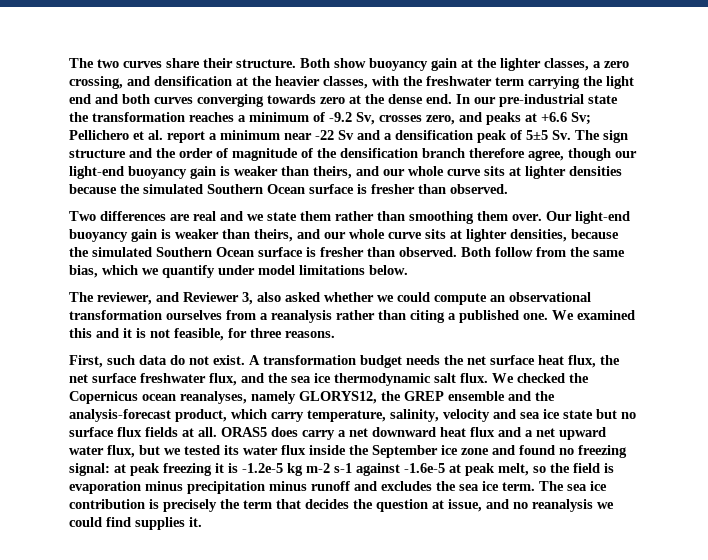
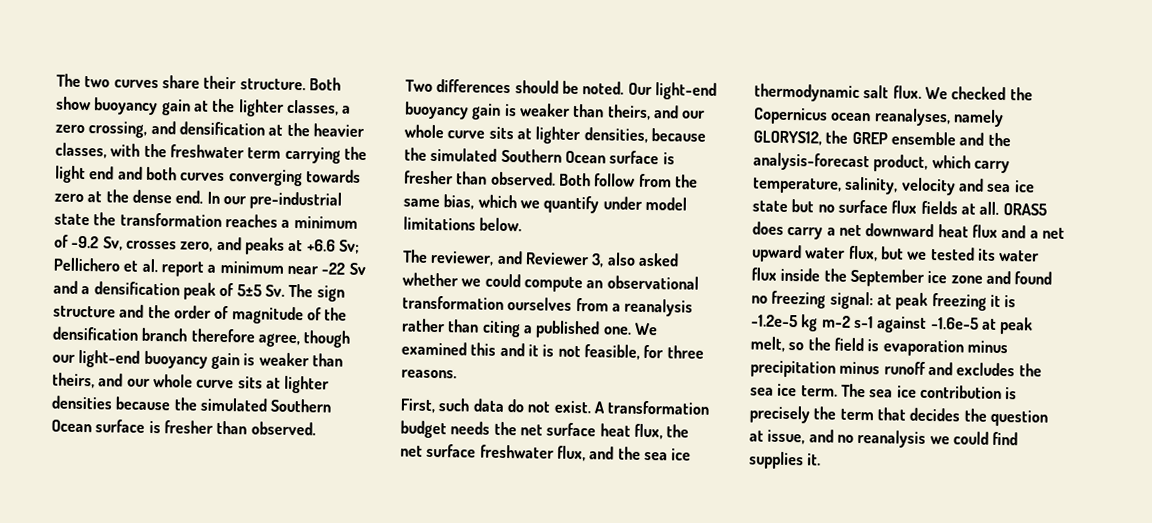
- Two differences are real and we state them rather than smoothing them over.
+ Two differences should be noted.

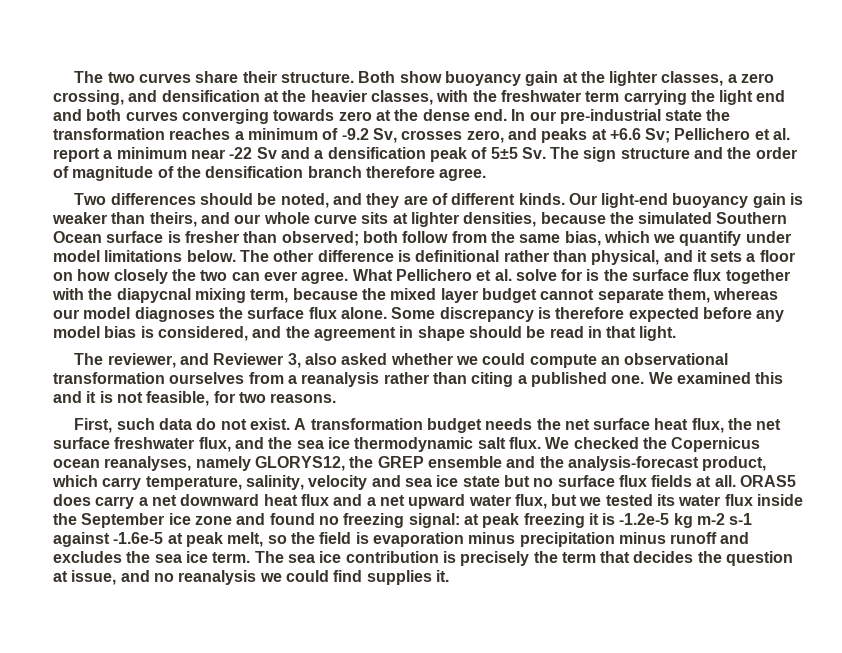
- In our pre-industrial state the transformation reaches a minimum of -9.2 Sv, crosses zero, and peaks at +6.6 Sv; Pellichero et al. report a minimum near -22 Sv and a densification peak of 5±5 Sv. The sign structure and the order of magnitude of the densification branch therefore agree, though our light-end buoyancy gain is weaker than theirs, and our whole curve sits at lighter densities because the simulated Southern Ocean surface is fresher than observed.
- Two differences should be noted.
+ In our pre-industrial state the transformation reaches a minimum of -9.2 Sv, crosses zero, and peaks at +6.6 Sv; Pellichero et al. report a minimum near -22 Sv and a densification peak of 5±5 Sv. The sign structure and the order of magnitude of the densification branch therefore agree.
+ Two differences should be noted, and they are of different kinds.
- Our light-end buoyancy gain is weaker than theirs, and our whole curve sits at lighter densities, because the simulated Southern Ocean surface is fresher than observed. Both follow from the same bias, which we quantify under model limitations below.
+ Our light-end buoyancy gain is weaker than theirs, and our whole curve sits at lighter densities, because the simulated Southern Ocean surface is fresher than observed; both follow from the same bias, which we quantify under model limitations below. The other difference is definitional rather than physical, and it sets a floor on how closely the two can ever agree. What Pellichero et al. solve for is the surface flux together with the diapycnal mixing term, because the mixed layer budget cannot separate them, whereas our model diagnoses the surface flux alone. Some discrepancy is therefore expected before any model bias is considered, and the agreement in shape should be read in that light.
- We examined this and it is not feasible, for three reasons.
+ We examined this and it is not feasible, for two reasons.

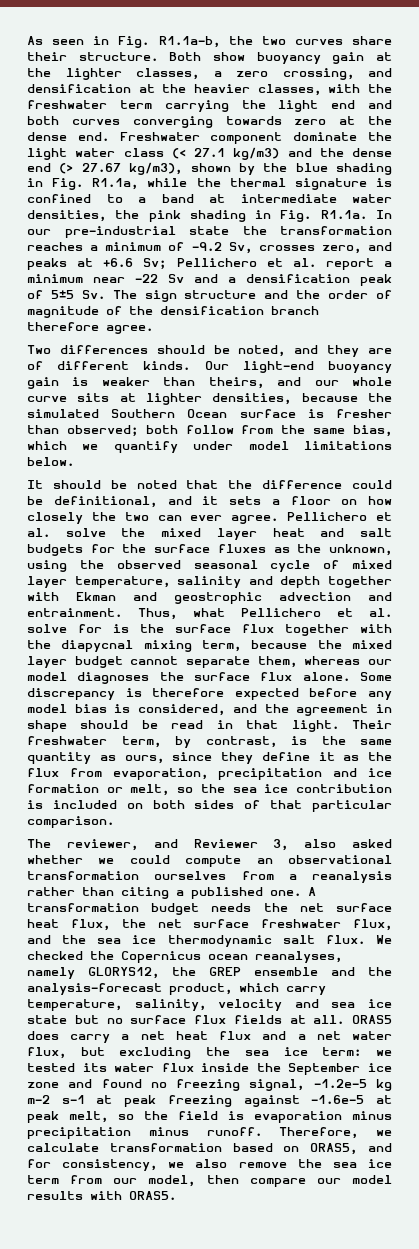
- The two curves share their structure.
+ As seen in Fig. R1.1a-b, the two curves share their structure.
- In our pre-industrial state the transformation reaches a minimum of -9.2 Sv, crosses zero, and peaks at +6.6 Sv; Pellichero et al. report a minimum near -22 Sv and a densification peak of 5±5 Sv. The sign structure and the order of magnitude of the densification branch therefore agree.
+ Freshwater component dominate the light water class (< 27.1 kg/m3) and the dense end (> 27.67 kg/m3), shown by the blue shading in Fig. R1.1a, while the thermal signature is confined to a band at intermediate water densities, the pink shading in Fig. R1.1a. In our pre-industrial state the transformation reaches a minimum of -9.2 Sv, crosses zero, and peaks at +6.6 Sv; Pellichero et al. report a minimum near -22 Sv and a densification peak of 5±5 Sv. The sign structure and the order of magnitude of the densification branch therefore agree.
- Our light-end buoyancy gain is weaker than theirs, and our whole curve sits at lighter densities, because the simulated Southern Ocean surface is fresher than observed; both follow from the same bias, which we quantify under model limitations below. The other difference is definitional rather than physical, and it sets a floor on how closely the two can ever agree.
+ Our light-end buoyancy gain is weaker than theirs, and our whole curve sits at lighter densities, because the simulated Southern Ocean surface is fresher than observed; both follow from the same bias, which we quantify under model limitations below.
+ It should be noted that the difference could be definitional, and it sets a floor on how closely the two can ever agree.
- What Pellichero et al. solve for is the surface flux together with the diapycnal mixing term, because the mixed layer budget cannot separate them, whereas our model diagnoses the surface flux alone.
+ Pellichero et al. solve the mixed layer heat and salt budgets for the surface fluxes as the unknown, using the observed seasonal cycle of mixed layer temperature, salinity and depth together with Ekman and geostrophic advection and entrainment. Thus, what Pellichero et al. solve for is the surface flux together with the diapycnal mixing term, because the mixed layer budget cannot separate them, whereas our model diagnoses the surface flux alone.
+ Their freshwater term, by contrast, is the same quantity as ours, since they define it as the flux from evaporation, precipitation and ice formation or melt, so the sea ice contribution is included on both sides of that particular comparison.
- We examined this and it is not feasible, for two reasons.
- First, such data do not exist.
- ORAS5 does carry a net downward heat flux and a net upward water flux, but we tested its water flux inside the September ice zone and found no freezing signal: at peak freezing it is -1.2e-5 kg m-2 s-1 against -1.6e-5 at peak melt, so the field is evaporation minus precipitation minus runoff and excludes the sea ice term. The sea ice contribution is precisely the term that decides the question at issue, and no reanalysis we could find supplies it.
+ ORAS5 does carry a net heat flux and a net water flux, but excluding the sea ice term: we tested its water flux inside the September ice zone and found no freezing signal, -1.2e-5 kg m-2 s-1 at peak freezing against -1.6e-5 at peak melt, so the field is evaporation minus precipitation minus runoff. Therefore, we calculate transformation based on ORAS5, and for consistency, we also remove the sea ice term from our model, then compare our model results with ORAS5.

